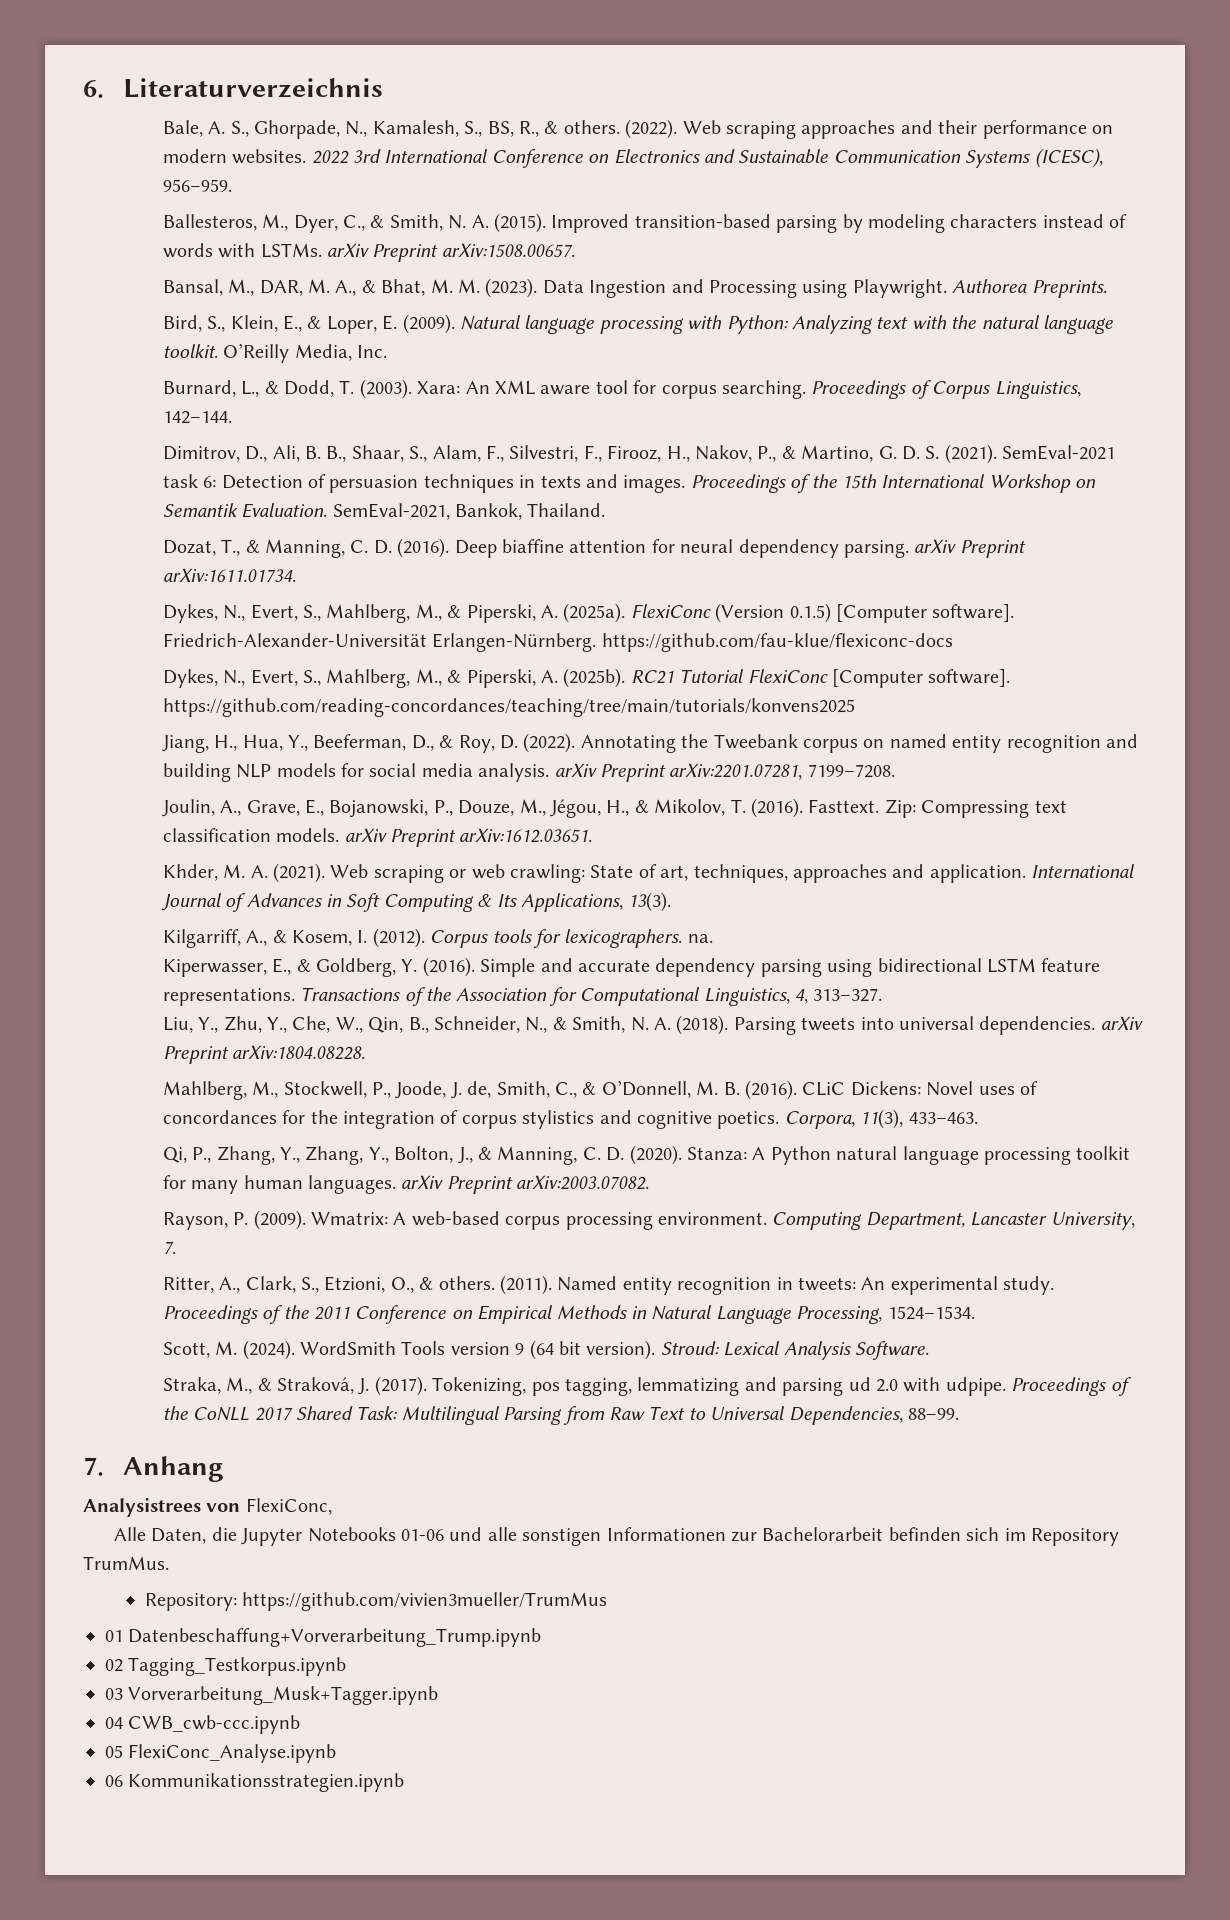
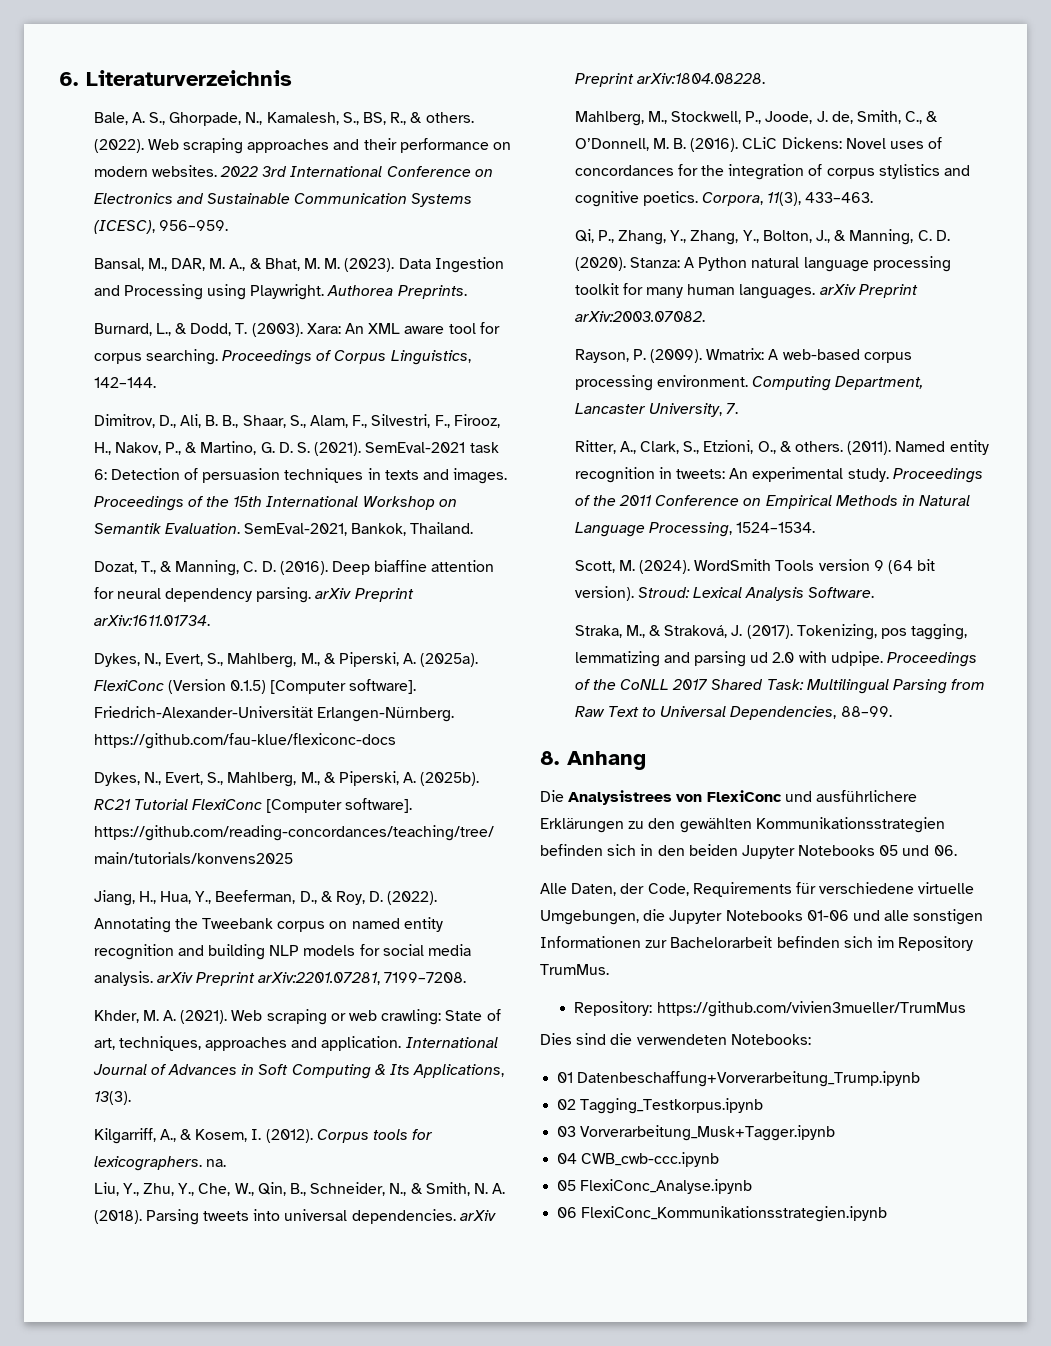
- Ballesteros, M., Dyer, C., & Smith, N. A. (2015). Improved transition-based parsing by modeling characters instead of words with LSTMs. arXiv Preprint arXiv:1508.00657.
- Bird, S., Klein, E., & Loper, E. (2009). Natural language processing with Python: Analyzing text with the natural language toolkit. O’Reilly Media, Inc.
- Joulin, A., Grave, E., Bojanowski, P., Douze, M., Jégou, H., & Mikolov, T. (2016). Fasttext. Zip: Compressing text classification models. arXiv Preprint arXiv:1612.03651.
- Kiperwasser, E., & Goldberg, Y. (2016). Simple and accurate dependency parsing using bidirectional LSTM feature representations. Transactions of the Association for Computational Linguistics, 4, 313–327.
- 7. Anhang
+ 8. Anhang
- Analysistrees von FlexiConc,
- Alle Daten, die Jupyter Notebooks 01-06 und alle sonstigen Informationen zur Bachelorarbeit befinden sich im Repository TrumMus.
+ Die Analysistrees von FlexiConc und ausführlichere Erklärungen zu den gewählten Kommunikationsstrategien befinden sich in den beiden Jupyter Notebooks 05 und 06.
+ Alle Daten, der Code, Requirements für verschiedene virtuelle Umgebungen, die Jupyter Notebooks 01-06 und alle sonstigen Informationen zur Bachelorarbeit befinden sich im Repository TrumMus.
+ Dies sind die verwendeten Notebooks:
- 06 Kommunikationsstrategien.ipynb
+ 06 FlexiConc_Kommunikationsstrategien.ipynb

